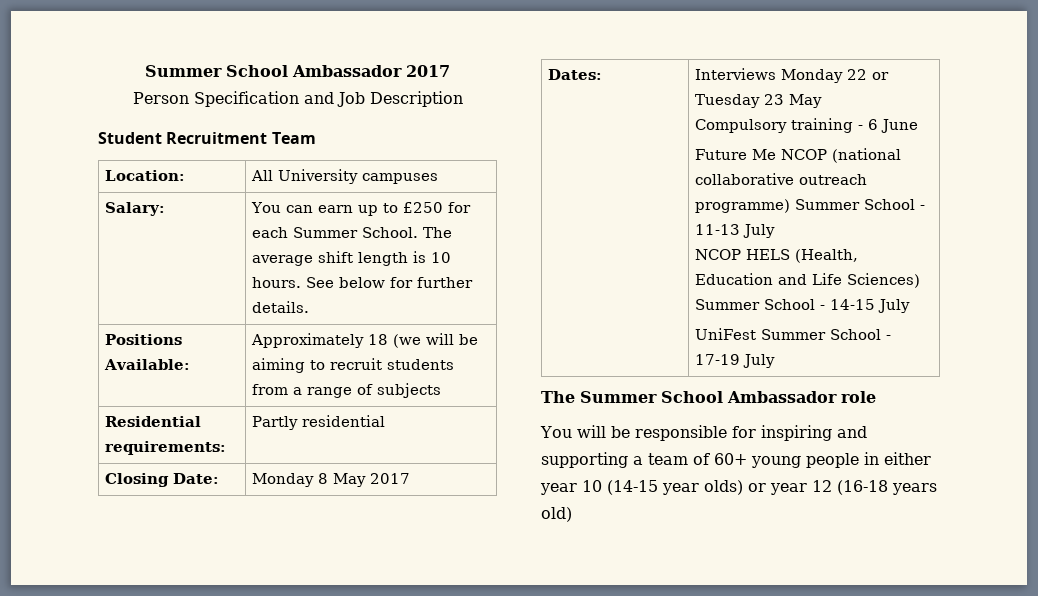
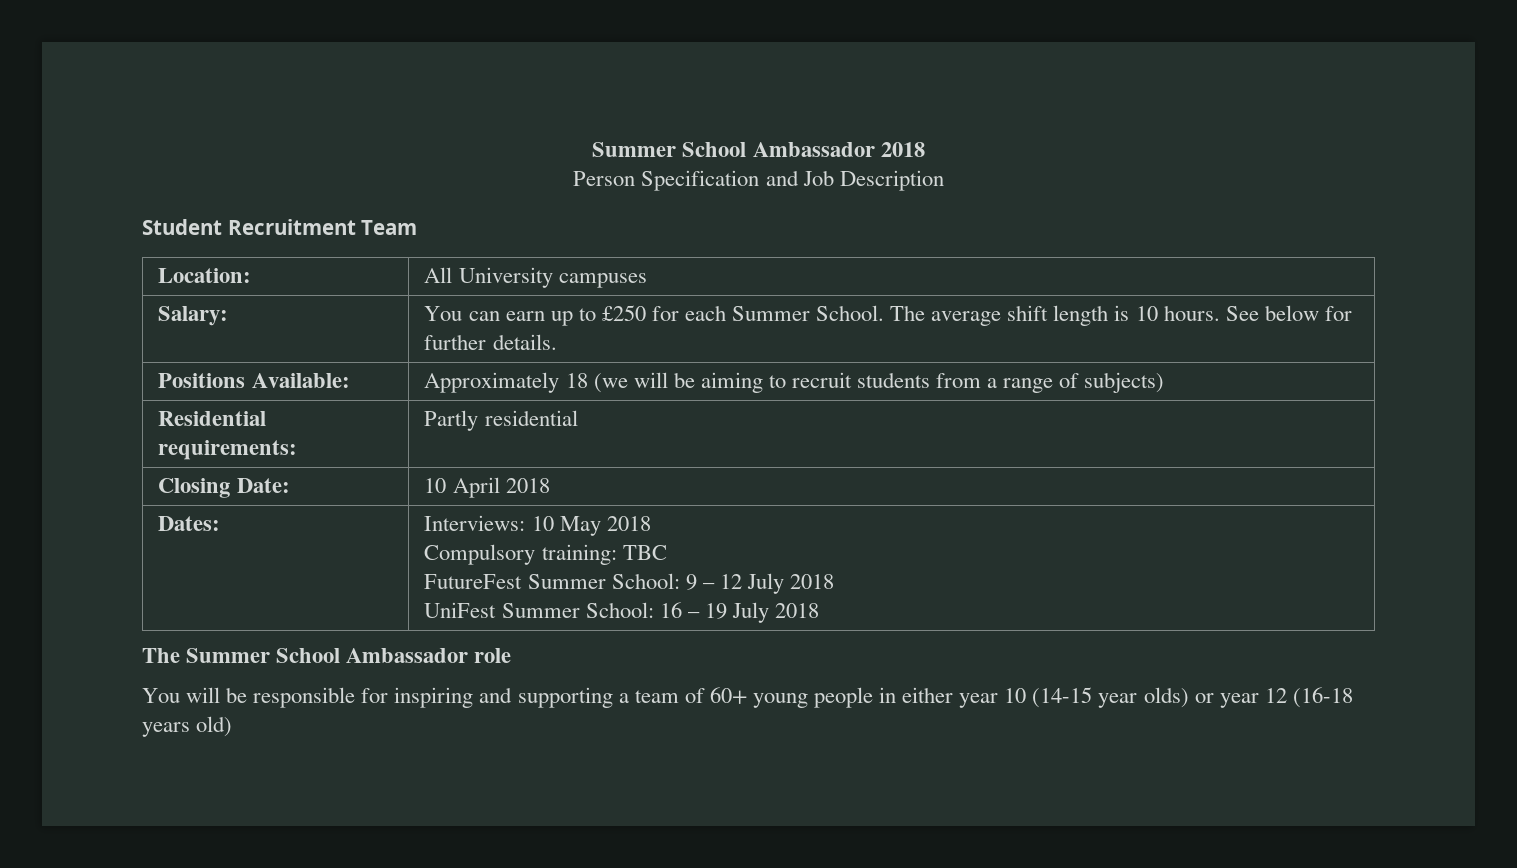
- Summer School Ambassador 2017
+ Summer School Ambassador 2018
- Positions Available: | Approximately 18 (we will be aiming to recruit students from a range of subjects
+ Positions Available: | Approximately 18 (we will be aiming to recruit students from a range of subjects)
- Closing Date: | Monday 8 May 2017
- Dates: | Interviews Monday 22 or Tuesday 23 May
- Compulsory training - 6 June
- Future Me NCOP (national collaborative outreach programme) Summer School - 11-13 July
- NCOP HELS (Health, Education and Life Sciences) Summer School - 14-15 July
- UniFest Summer School - 17-19 July
+ Closing Date: | 10 April 2018
+ Dates: | Interviews: 10 May 2018
+ Compulsory training: TBC
+ FutureFest Summer School: 9 – 12 July 2018
+ UniFest Summer School: 16 – 19 July 2018

